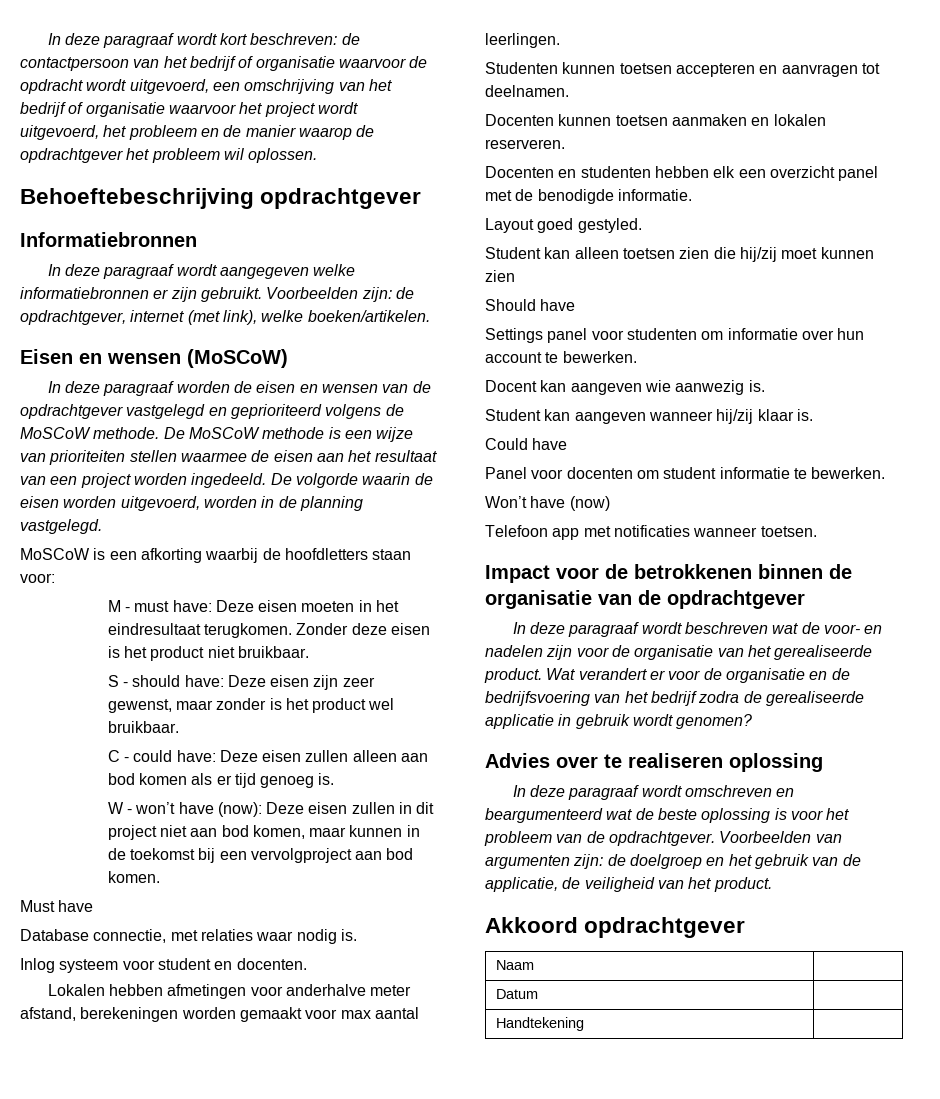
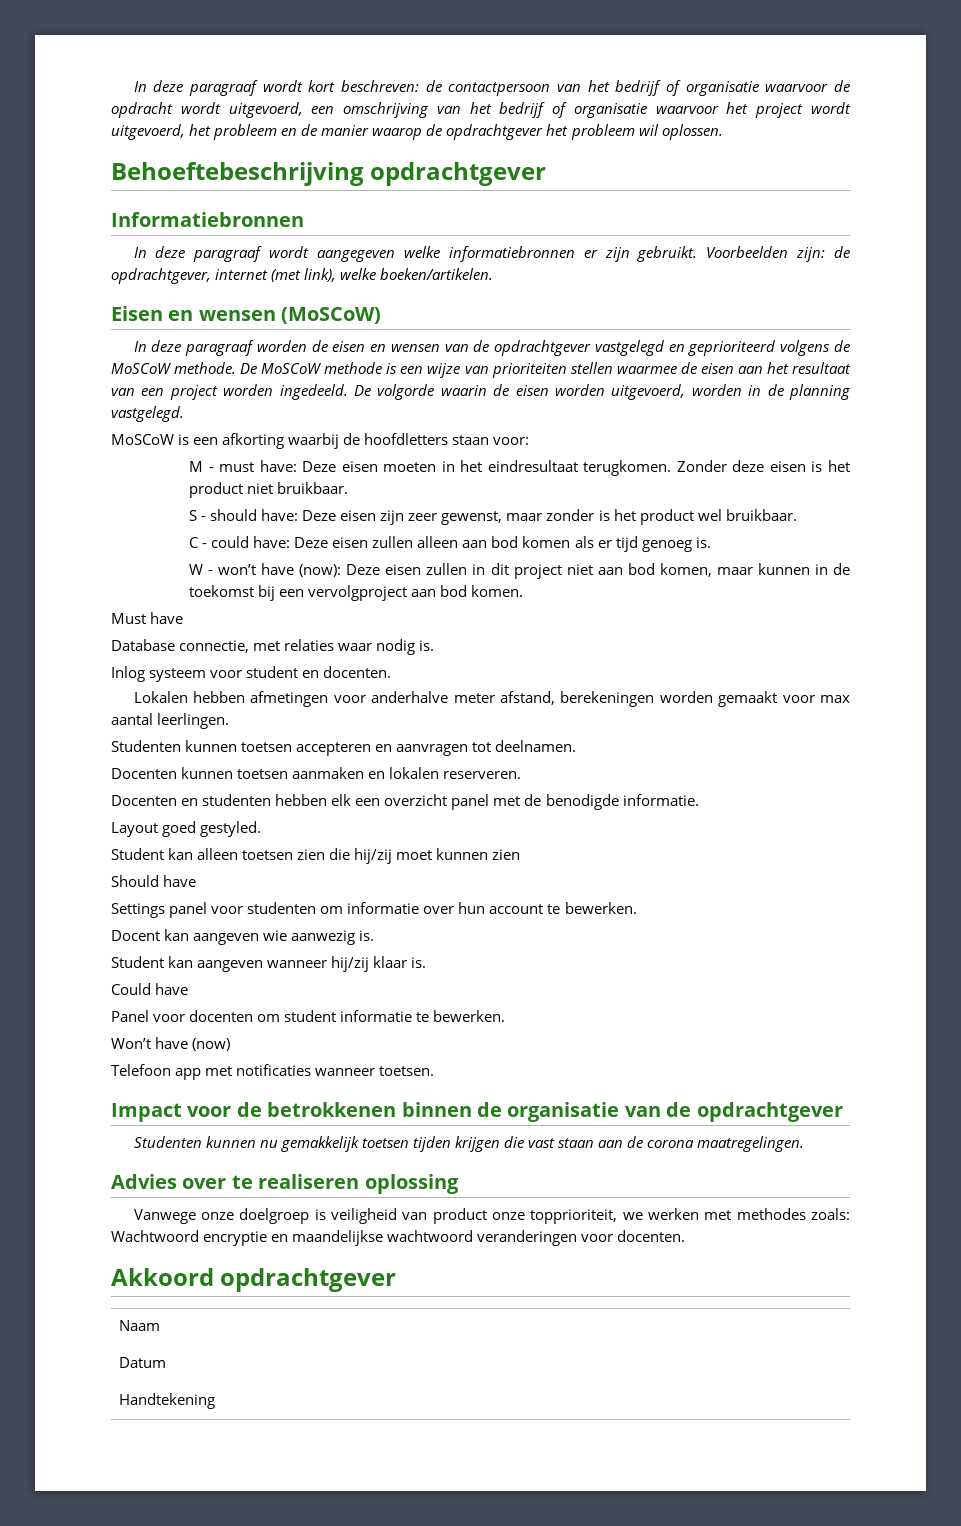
- In deze paragraaf wordt beschreven wat de voor- en nadelen zijn voor de organisatie van het gerealiseerde product. Wat verandert er voor de organisatie en de bedrijfsvoering van het bedrijf zodra de gerealiseerde applicatie in gebruik wordt genomen?
+ Studenten kunnen nu gemakkelijk toetsen tijden krijgen die vast staan aan de corona maatregelingen.
- In deze paragraaf wordt omschreven en beargumenteerd wat de beste oplossing is voor het probleem van de opdrachtgever. Voorbeelden van argumenten zijn: de doelgroep en het gebruik van de applicatie, de veiligheid van het product.
+ Vanwege onze doelgroep is veiligheid van product onze topprioriteit, we werken met methodes zoals: Wachtwoord encryptie en maandelijkse wachtwoord veranderingen voor docenten.

